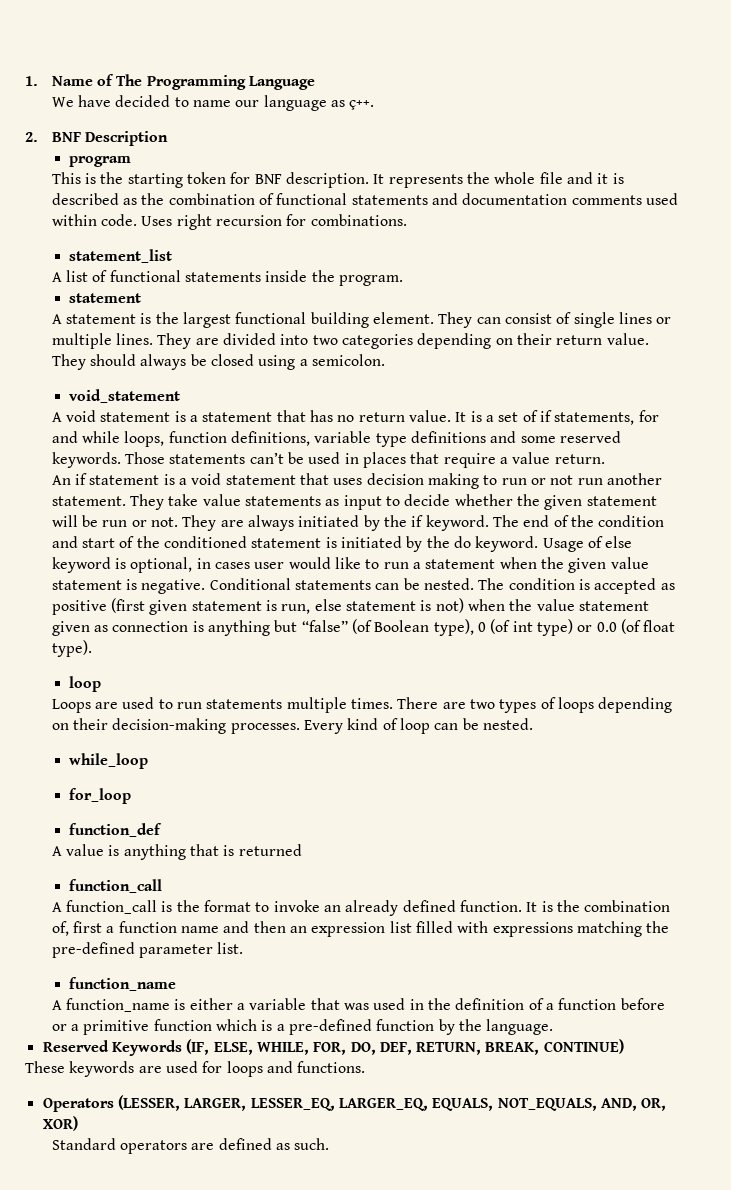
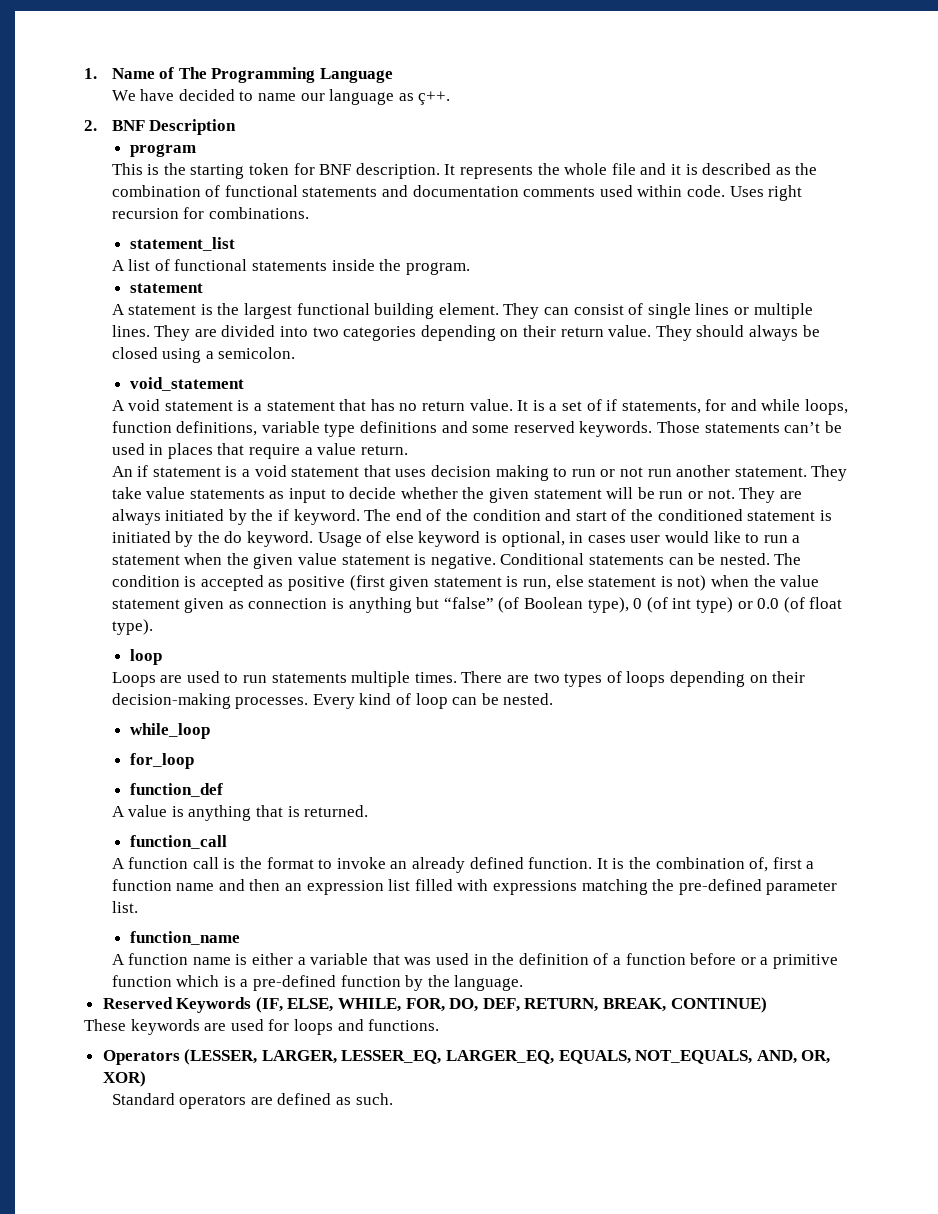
- A value is anything that is returned
+ A value is anything that is returned.
- A function_call is the format to invoke an already defined function.
+ A function call is the format to invoke an already defined function.
- A function_name is either a variable that was used in the definition of a function before or a primitive function which is a pre-defined function by the language.
+ A function name is either a variable that was used in the definition of a function before or a primitive function which is a pre-defined function by the language.

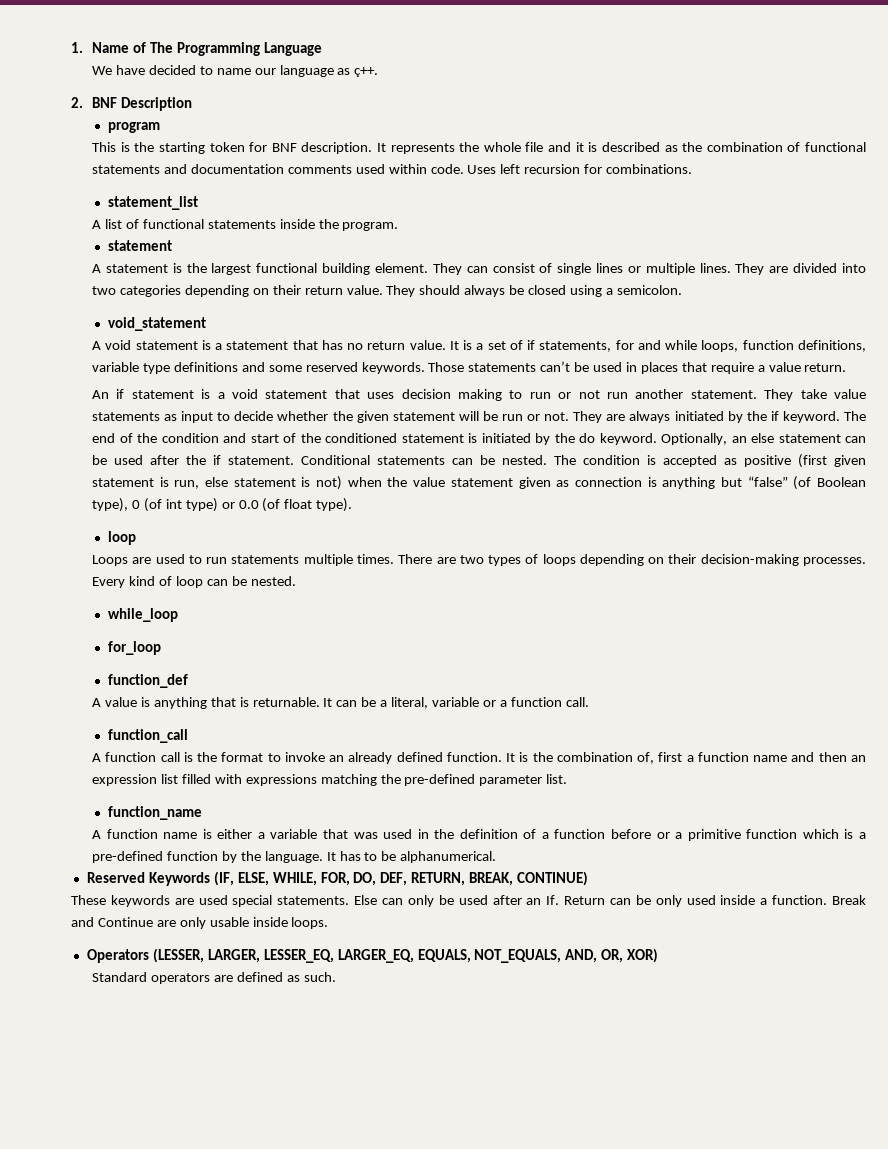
- Uses right recursion for combinations.
+ Uses left recursion for combinations.
- Usage of else keyword is optional, in cases user would like to run a statement when the given value statement is negative.
+ Optionally, an else statement can be used after the if statement.
- A value is anything that is returned.
+ A value is anything that is returnable. It can be a literal, variable or a function call.
+ It has to be alphanumerical.
- These keywords are used for loops and functions.
+ These keywords are used special statements. Else can only be used after an If. Return can be only used inside a function. Break and Continue are only usable inside loops.

